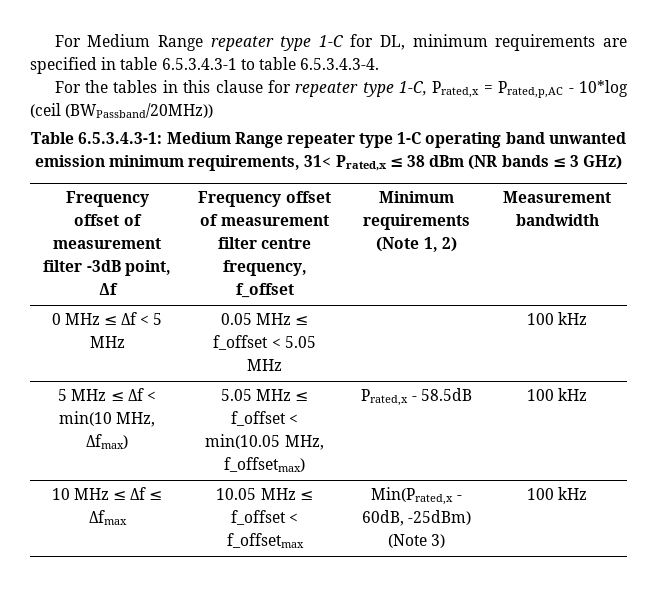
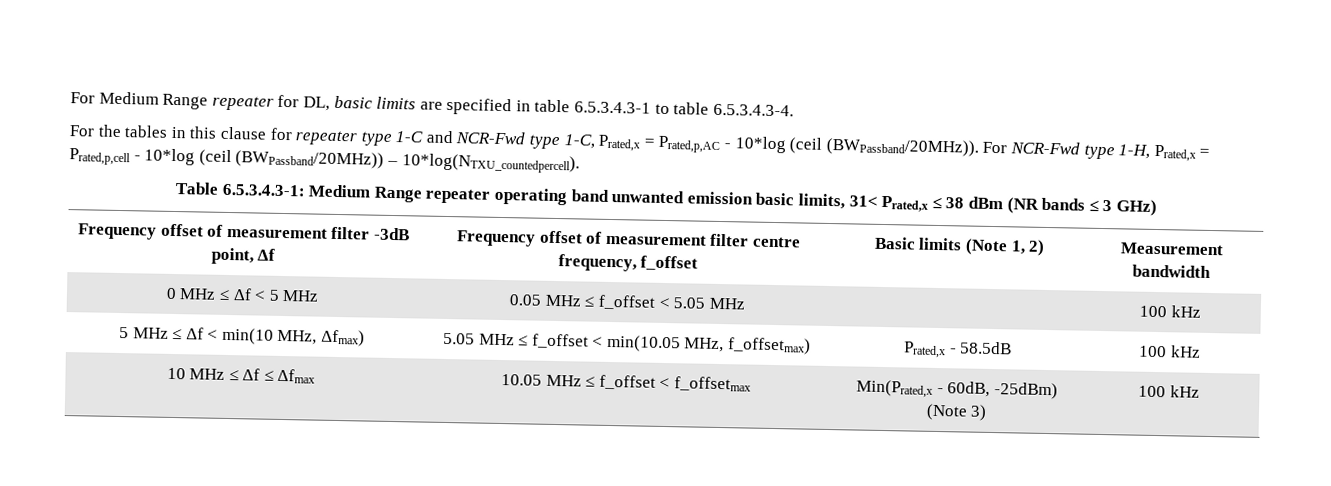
- For Medium Range repeater type 1-C for DL, minimum requirements are specified in table 6.5.3.4.3-1 to table 6.5.3.4.3-4.
+ For Medium Range repeater for DL, basic limits are specified in table 6.5.3.4.3-1 to table 6.5.3.4.3-4.
- For the tables in this clause for repeater type 1-C, Prated,x = Prated,p,AC - 10*log (ceil (BWPassband/20MHz))
+ For the tables in this clause for repeater type 1-C and NCR-Fwd type 1-C, Prated,x = Prated,p,AC - 10*log (ceil (BWPassband/20MHz)). For NCR-Fwd type 1-H, Prated,x = Prated,p,cell - 10*log (ceil (BWPassband/20MHz)) – 10*log(NTXU_countedpercell).
- Table 6.5.3.4.3-1: Medium Range repeater type 1-C operating band unwanted emission minimum requirements, 31< Prated,x ≤ 38 dBm (NR bands ≤ 3 GHz)
+ Table 6.5.3.4.3-1: Medium Range repeater operating band unwanted emission basic limits, 31< Prated,x ≤ 38 dBm (NR bands ≤ 3 GHz)
- Frequency offset of measurement filter -3dB point, Δf | Frequency offset of measurement filter centre frequency, f_offset | Minimum requirements (Note 1, 2) | Measurement bandwidth
+ Frequency offset of measurement filter -3dB point, Δf | Frequency offset of measurement filter centre frequency, f_offset | Basic limits (Note 1, 2) | Measurement bandwidth

